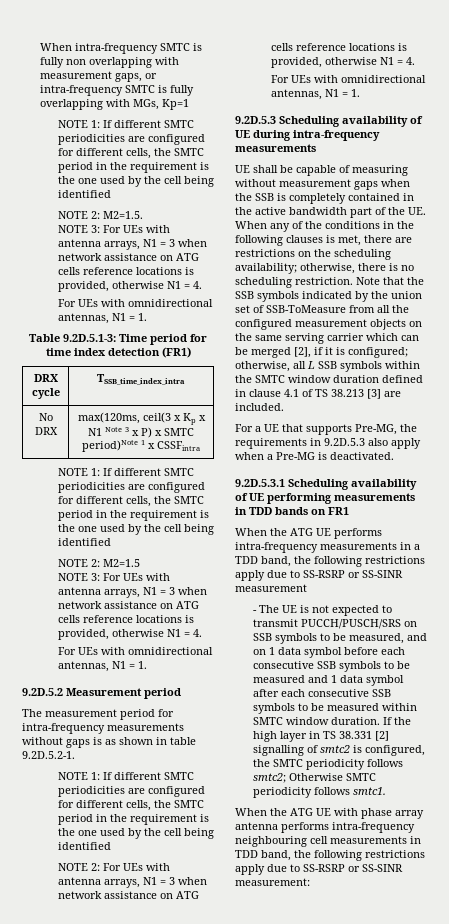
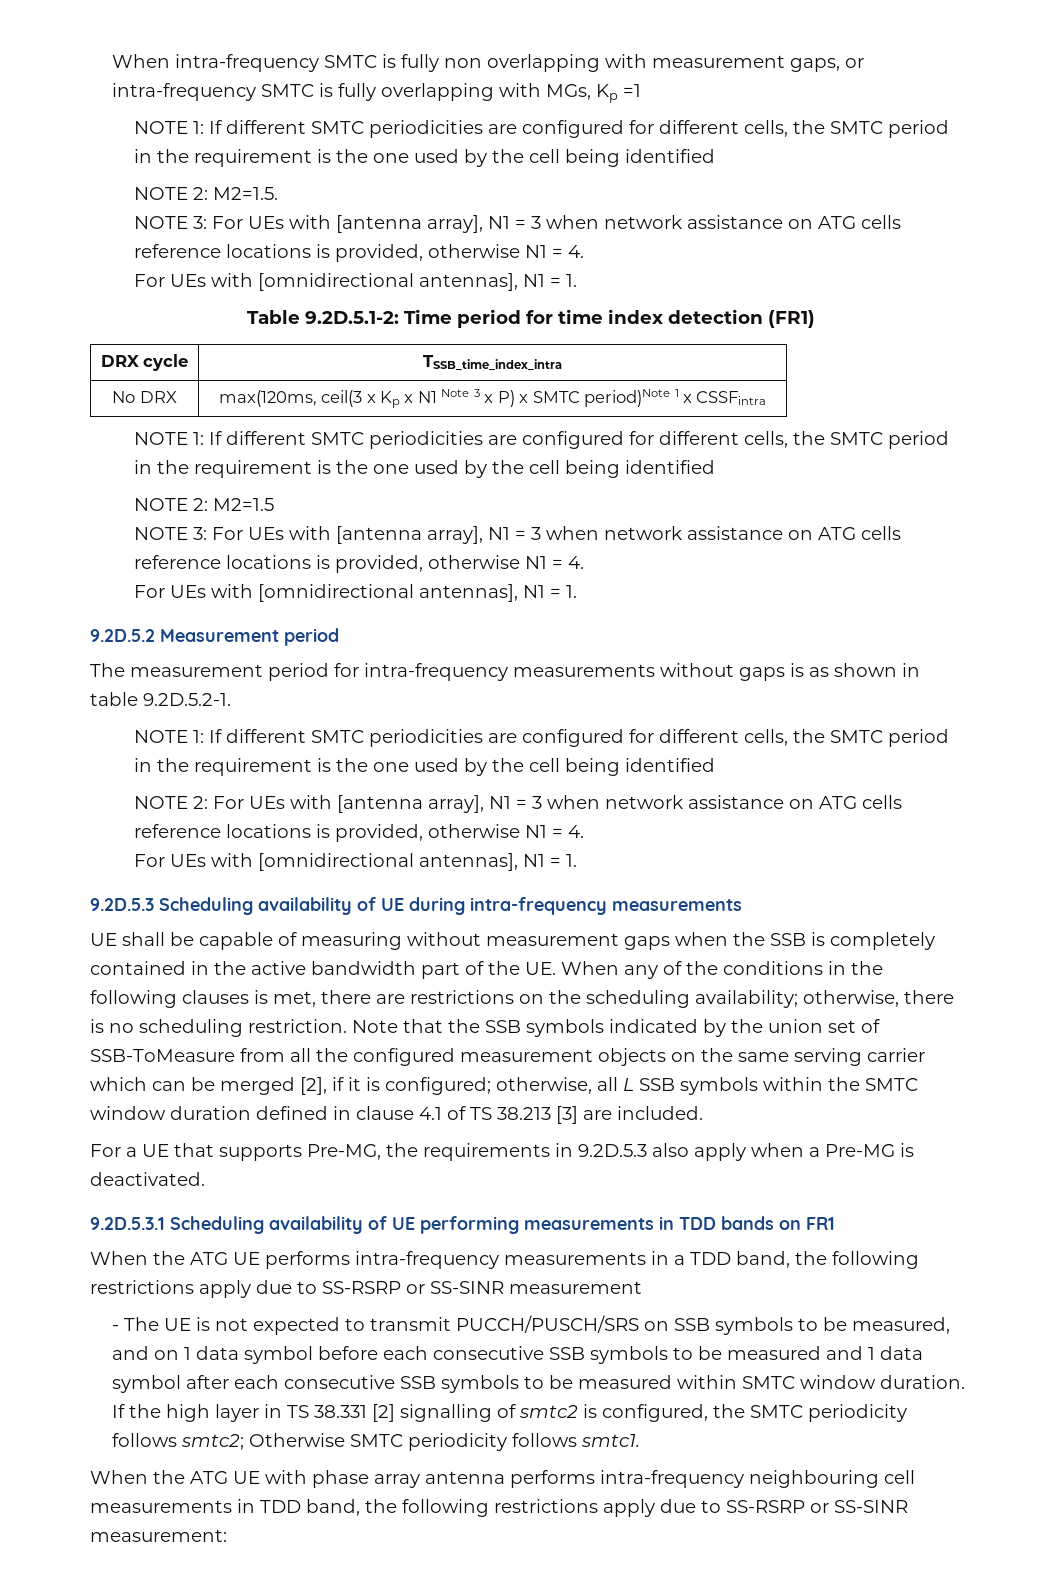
- When intra-frequency SMTC is fully non overlapping with measurement gaps, or intra-frequency SMTC is fully overlapping with MGs, Kp=1
+ When intra-frequency SMTC is fully non overlapping with measurement gaps, or intra-frequency SMTC is fully overlapping with MGs, Kp =1
  NOTE 2: M2=1.5.
- NOTE 3: For UEs with antenna arrays, N1 = 3 when network assistance on ATG cells reference locations is provided, otherwise N1 = 4.
- For UEs with omnidirectional antennas, N1 = 1.
+ NOTE 3: For UEs with [antenna array], N1 = 3 when network assistance on ATG cells reference locations is provided, otherwise N1 = 4.
+ For UEs with [omnidirectional antennas], N1 = 1.
- Table 9.2D.5.1-3: Time period for time index detection (FR1)
+ Table 9.2D.5.1-2: Time period for time index detection (FR1)
  NOTE 2: M2=1.5
- NOTE 3: For UEs with antenna arrays, N1 = 3 when network assistance on ATG cells reference locations is provided, otherwise N1 = 4.
- For UEs with omnidirectional antennas, N1 = 1.
+ NOTE 3: For UEs with [antenna array], N1 = 3 when network assistance on ATG cells reference locations is provided, otherwise N1 = 4.
+ For UEs with [omnidirectional antennas], N1 = 1.
- NOTE 2: For UEs with antenna arrays, N1 = 3 when network assistance on ATG cells reference locations is provided, otherwise N1 = 4.
- For UEs with omnidirectional antennas, N1 = 1.
+ NOTE 2: For UEs with [antenna array], N1 = 3 when network assistance on ATG cells reference locations is provided, otherwise N1 = 4.
+ For UEs with [omnidirectional antennas], N1 = 1.

